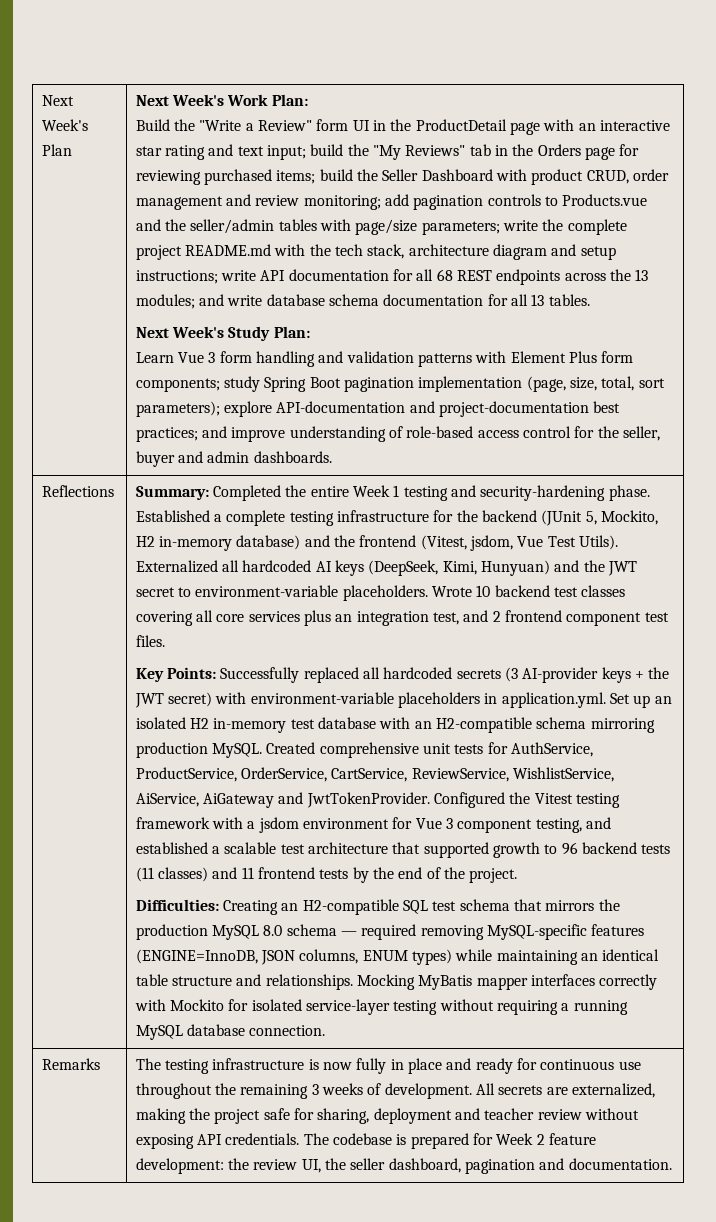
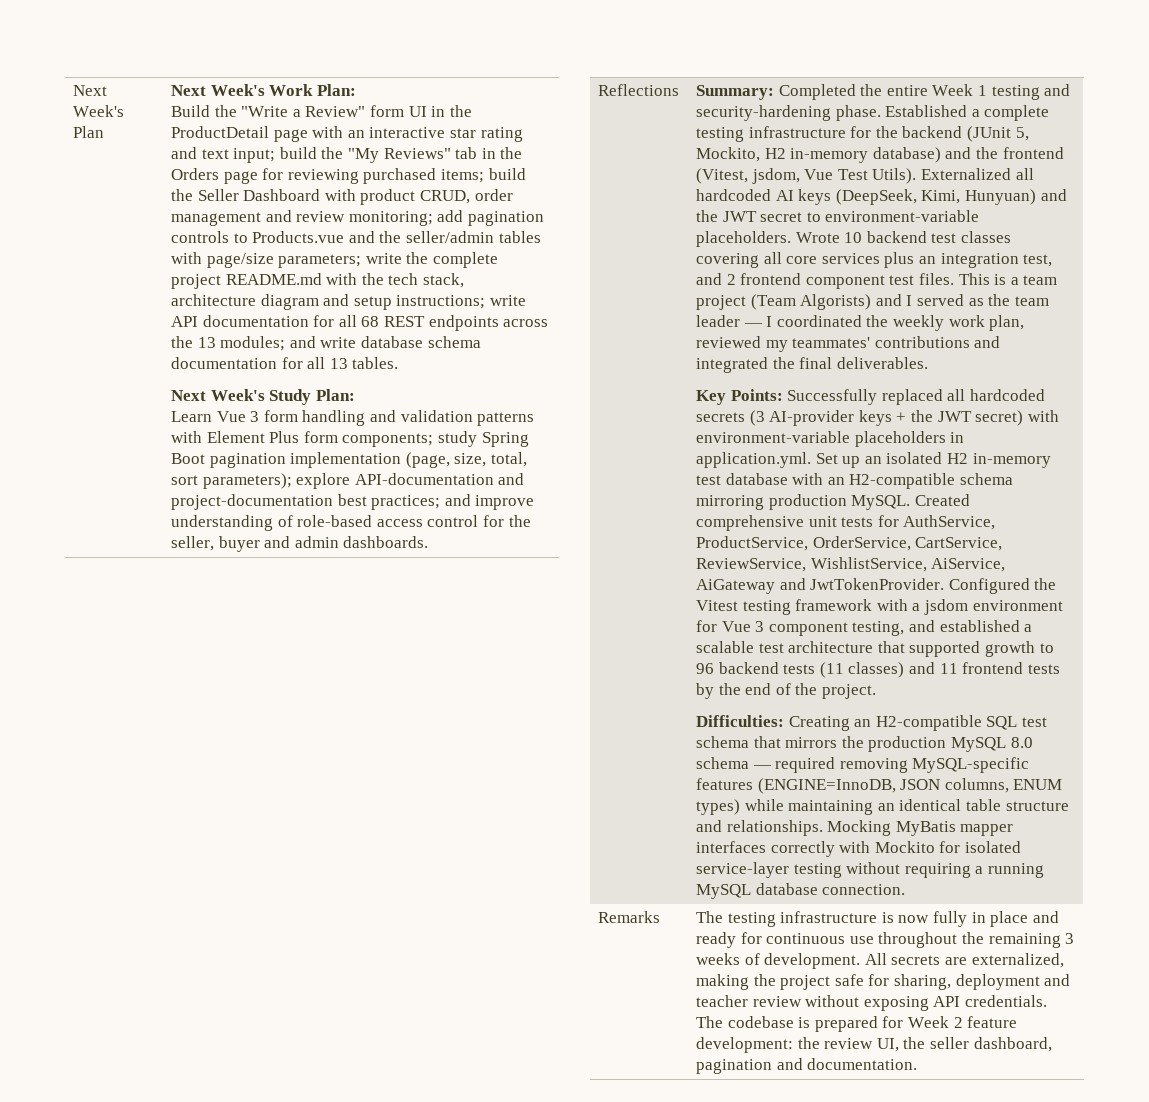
+ This is a team project (Team Algorists) and I served as the team leader — I coordinated the weekly work plan, reviewed my teammates' contributions and integrated the final deliverables.

